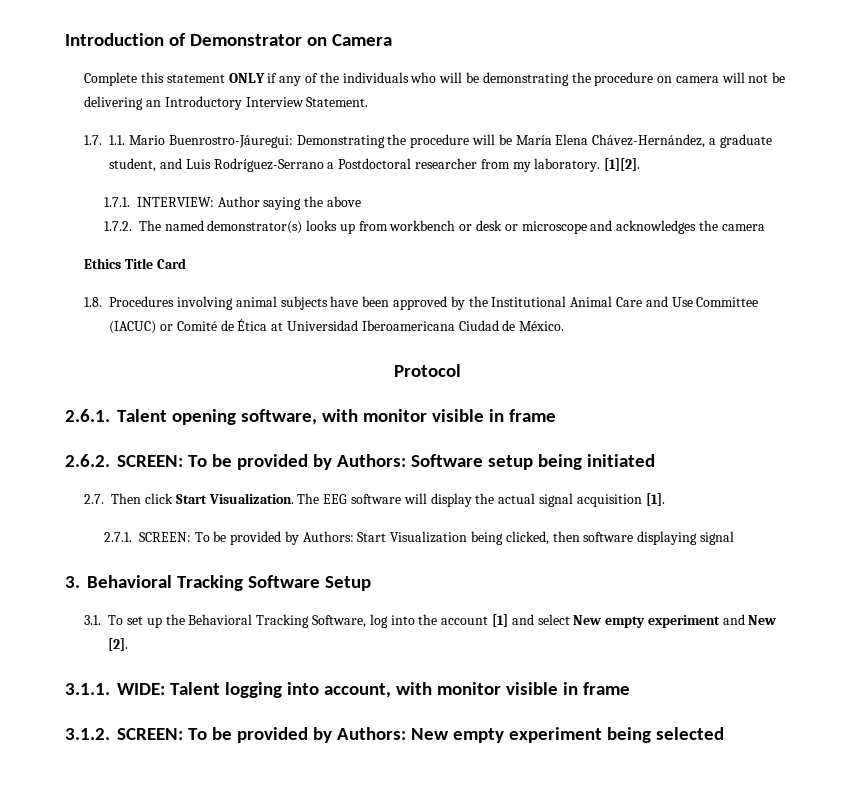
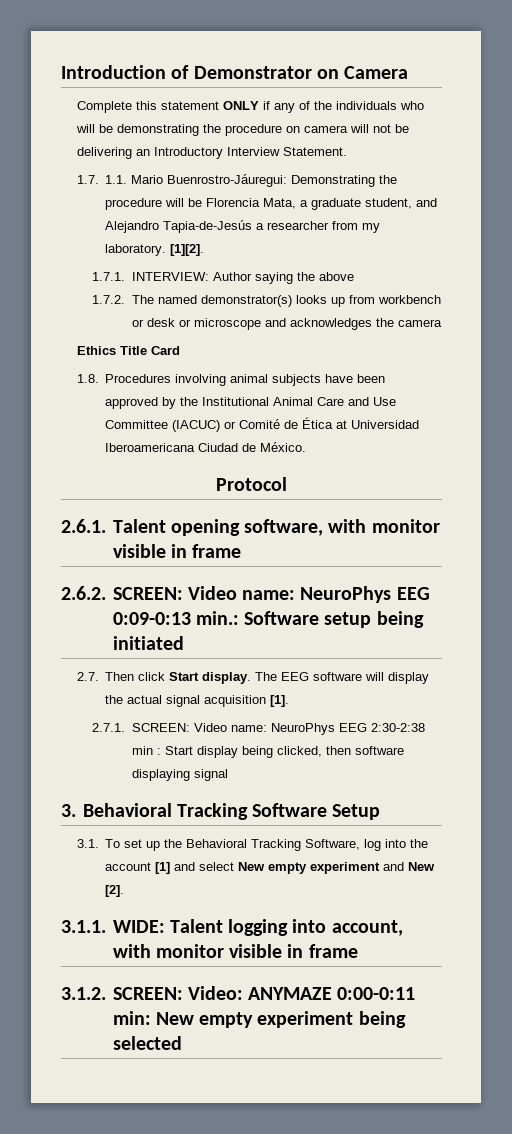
- 1.7. 1.1. Mario Buenrostro-Jáuregui: Demonstrating the procedure will be María Elena Chávez-Hernández, a graduate student, and Luis Rodríguez-Serrano a Postdoctoral researcher from my laboratory.
+ 1.7. 1.1. Mario Buenrostro-Jáuregui: Demonstrating the procedure will be Florencia Mata, a graduate student, and Alejandro Tapia-de-Jesús a researcher from my laboratory.
- 2.6.2. SCREEN: To be provided by Authors: Software setup being initiated
+ 2.6.2. SCREEN: Video name: NeuroPhys EEG 0:09-0:13 min.: Software setup being initiated
- 2.7. Then click Start Visualization.
+ 2.7. Then click Start display.
- 2.7.1. SCREEN: To be provided by Authors: Start Visualization being clicked, then software displaying signal
+ 2.7.1. SCREEN: Video name: NeuroPhys EEG 2:30-2:38 min : Start display being clicked, then software displaying signal
- 3.1.2. SCREEN: To be provided by Authors: New empty experiment being selected
+ 3.1.2. SCREEN: Video: ANYMAZE 0:00-0:11 min: New empty experiment being selected

